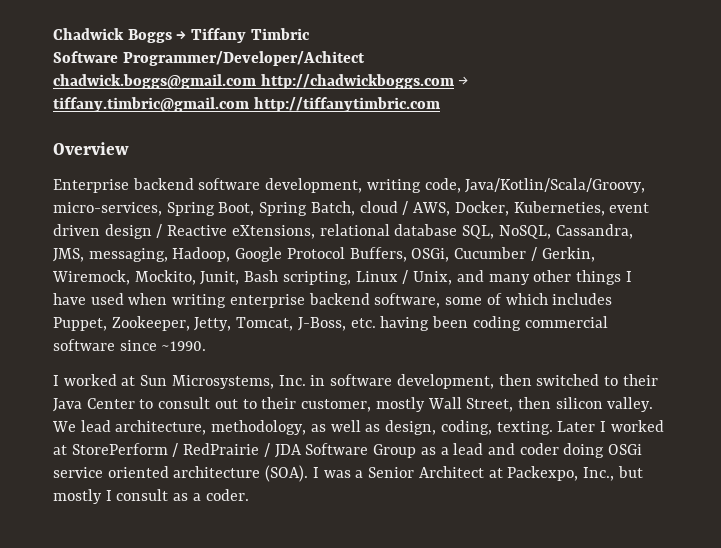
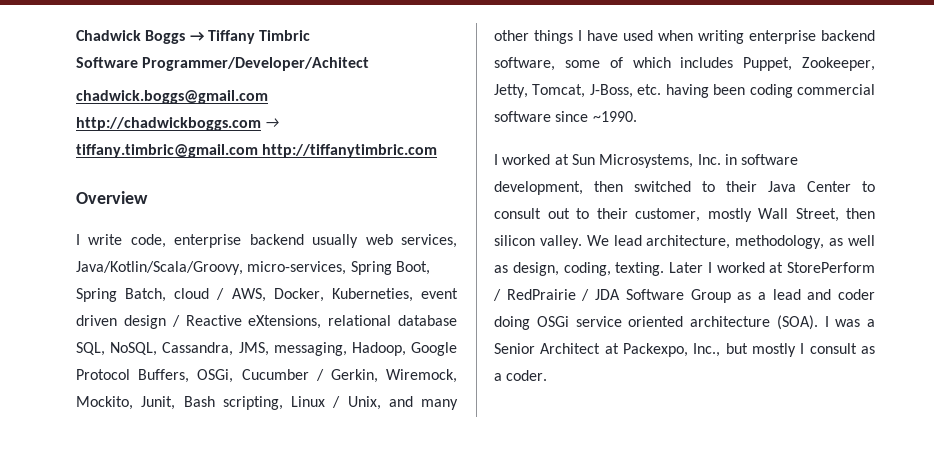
- Enterprise backend software development, writing code, Java/Kotlin/Scala/Groovy, micro-services, Spring Boot, Spring Batch, cloud / AWS, Docker, Kuberneties, event driven design / Reactive eXtensions, relational database SQL, NoSQL, Cassandra, JMS, messaging, Hadoop, Google Protocol Buffers, OSGi, Cucumber / Gerkin, Wiremock, Mockito, Junit, Bash scripting, Linux / Unix, and many other things I have used when writing enterprise backend software, some of which includes Puppet, Zookeeper, Jetty, Tomcat, J-Boss, etc. having been coding commercial software since ~1990.
+ I write code, enterprise backend usually web services, Java/Kotlin/Scala/Groovy, micro-services, Spring Boot, Spring Batch, cloud / AWS, Docker, Kuberneties, event driven design / Reactive eXtensions, relational database SQL, NoSQL, Cassandra, JMS, messaging, Hadoop, Google Protocol Buffers, OSGi, Cucumber / Gerkin, Wiremock, Mockito, Junit, Bash scripting, Linux / Unix, and many other things I have used when writing enterprise backend software, some of which includes Puppet, Zookeeper, Jetty, Tomcat, J-Boss, etc. having been coding commercial software since ~1990.

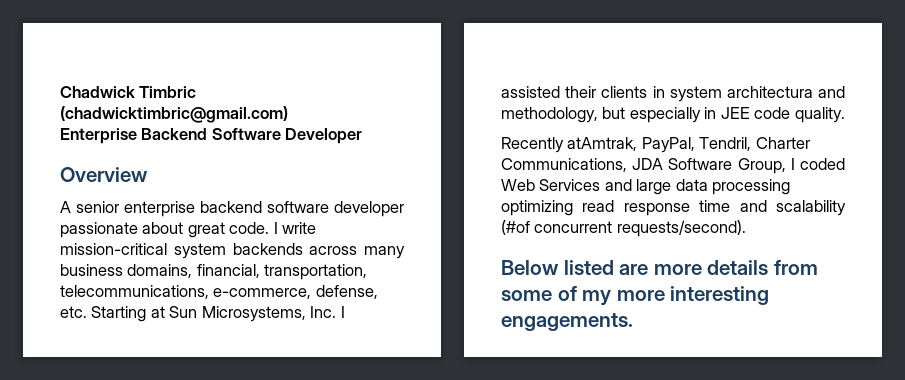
- Chadwick Boggs → Tiffany Timbric
- Software Programmer/Developer/Achitect
- chadwick.boggs@gmail.com http://chadwickboggs.com → tiffany.timbric@gmail.com http://tiffanytimbric.com
+ Chadwick Timbric (chadwicktimbric@gmail.com)
+ Enterprise Backend Software Developer
  Overview
- I write code, enterprise backend usually web services, Java/Kotlin/Scala/Groovy, micro-services, Spring Boot, Spring Batch, cloud / AWS, Docker, Kuberneties, event driven design / Reactive eXtensions, relational database SQL, NoSQL, Cassandra, JMS, messaging, Hadoop, Google Protocol Buffers, OSGi, Cucumber / Gerkin, Wiremock, Mockito, Junit, Bash scripting, Linux / Unix, and many other things I have used when writing enterprise backend software, some of which includes Puppet, Zookeeper, Jetty, Tomcat, J-Boss, etc. having been coding commercial software since ~1990.
- I worked at Sun Microsystems, Inc. in software development, then switched to their Java Center to consult out to their customer, mostly Wall Street, then silicon valley. We lead architecture, methodology, as well as design, coding, texting. Later I worked at StorePerform / RedPrairie / JDA Software Group as a lead and coder doing OSGi service oriented architecture (SOA). I was a Senior Architect at Packexpo, Inc., but mostly I consult as a coder.
+ A senior enterprise backend software developer passionate about great code. I write mission-critical system backends across many business domains, financial, transportation, telecommunications, e-commerce, defense, etc. Starting at Sun Microsystems, Inc. I assisted their clients in system architectura and methodology, but especially in JEE code quality.
+ Recently atAmtrak, PayPal, Tendril, Charter Communications, JDA Software Group, I coded Web Services and large data processing optimizing read response time and scalability (#of concurrent requests/second).
+ Below listed are more details from some of my more interesting engagements.

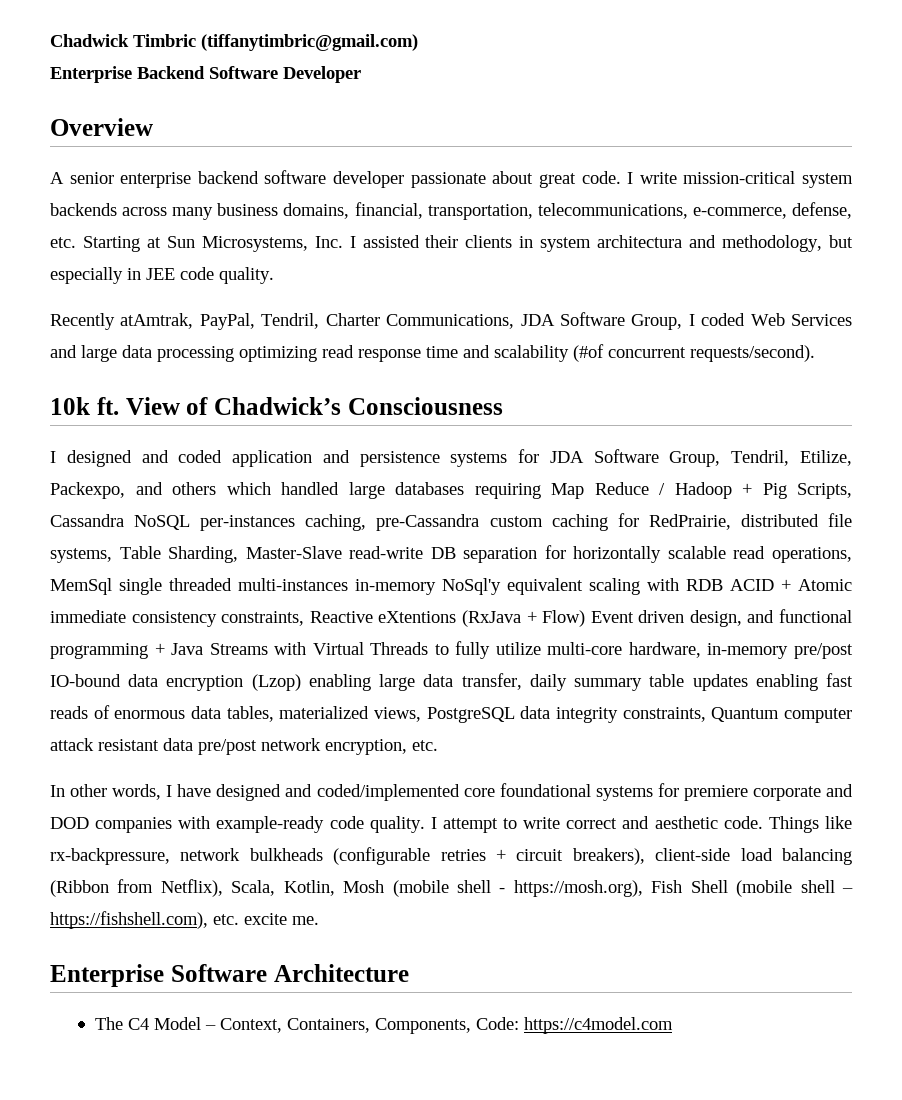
- Chadwick Timbric (chadwicktimbric@gmail.com)
+ Chadwick Timbric (tiffanytimbric@gmail.com)
- Below listed are more details from some of my more interesting engagements.
+ 10k ft. View of Chadwick’s Consciousness
+ I designed and coded application and persistence systems for JDA Software Group, Tendril, Etilize, Packexpo, and others which handled large databases requiring Map Reduce / Hadoop + Pig Scripts, Cassandra NoSQL per-instances caching, pre-Cassandra custom caching for RedPrairie, distributed file systems, Table Sharding, Master-Slave read-write DB separation for horizontally scalable read operations, MemSql single threaded multi-instances in-memory NoSql'y equivalent scaling with RDB ACID + Atomic immediate consistency constraints, Reactive eXtentions (RxJava + Flow) Event driven design, and functional programming + Java Streams with Virtual Threads to fully utilize multi-core hardware, in-memory pre/post IO-bound data encryption (Lzop) enabling large data transfer, daily summary table updates enabling fast reads of enormous data tables, materialized views, PostgreSQL data integrity constraints, Quantum computer attack resistant data pre/post network encryption, etc.
+ In other words, I have designed and coded/implemented core foundational systems for premiere corporate and DOD companies with example-ready code quality. I attempt to write correct and aesthetic code. Things like rx-backpressure, network bulkheads (configurable retries + circuit breakers), client-side load balancing (Ribbon from Netflix), Scala, Kotlin, Mosh (mobile shell - https://mosh.org), Fish Shell (mobile shell – https://fishshell.com), etc. excite me.
+ Enterprise Software Architecture
+ The C4 Model – Context, Containers, Components, Code: https://c4model.com

